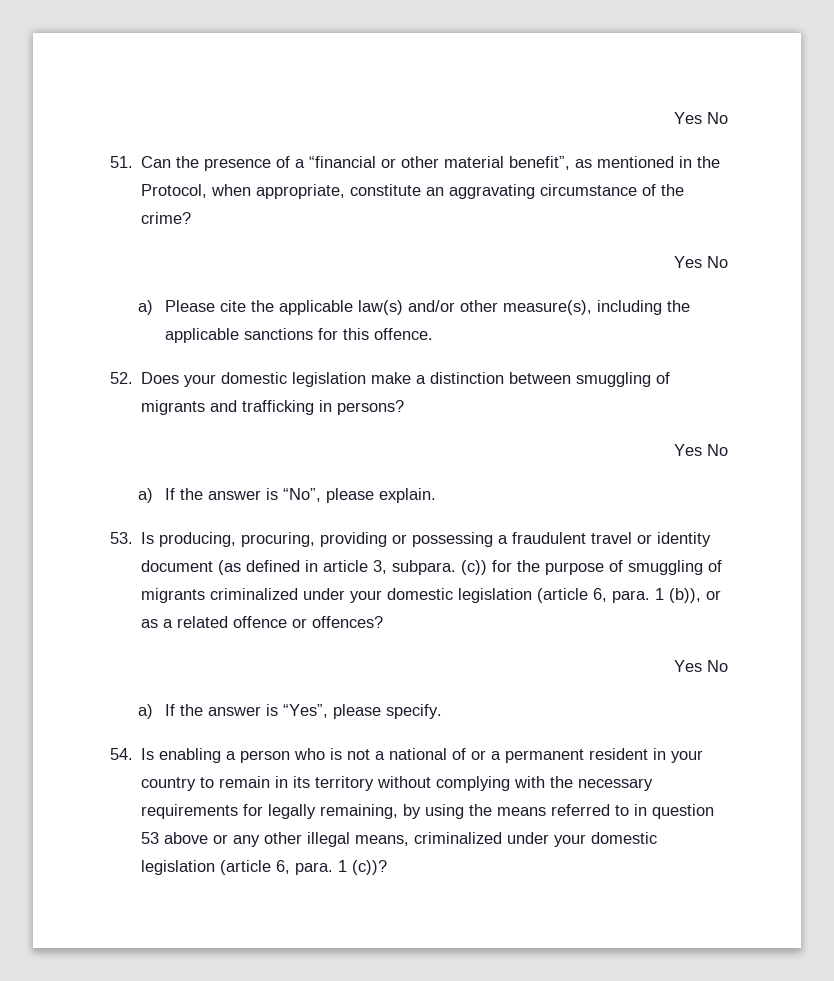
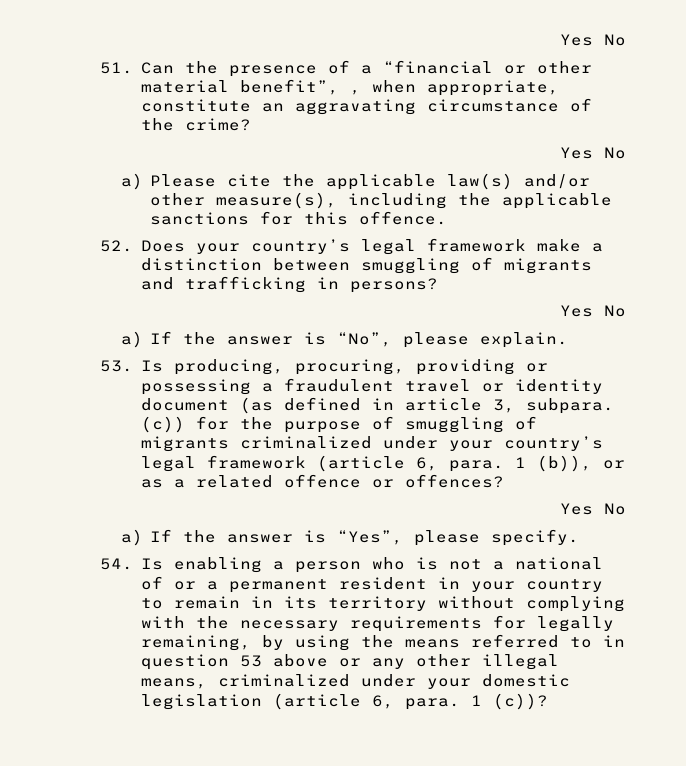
- 51. Can the presence of a “financial or other material benefit”, as mentioned in the Protocol, when appropriate, constitute an aggravating circumstance of the crime?
+ 51. Can the presence of a “financial or other material benefit”, , when appropriate, constitute an aggravating circumstance of the crime?
- 52. Does your domestic legislation make a distinction between smuggling of migrants and trafficking in persons?
+ 52. Does your country’s legal framework make a distinction between smuggling of migrants and trafficking in persons?
- (c)) for the purpose of smuggling of migrants criminalized under your domestic legislation (article 6, para. 1 (b)), or as a related offence or offences?
+ (c)) for the purpose of smuggling of migrants criminalized under your country’s legal framework (article 6, para. 1 (b)), or as a related offence or offences?

